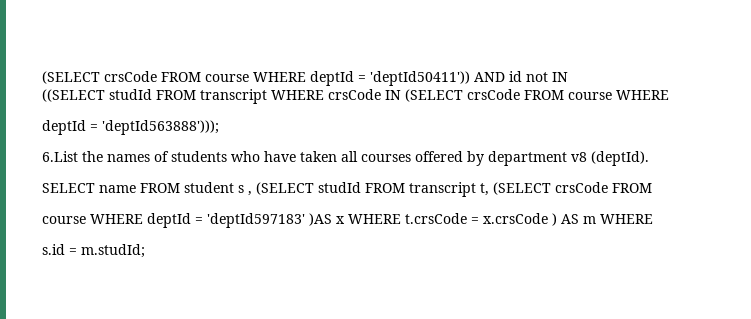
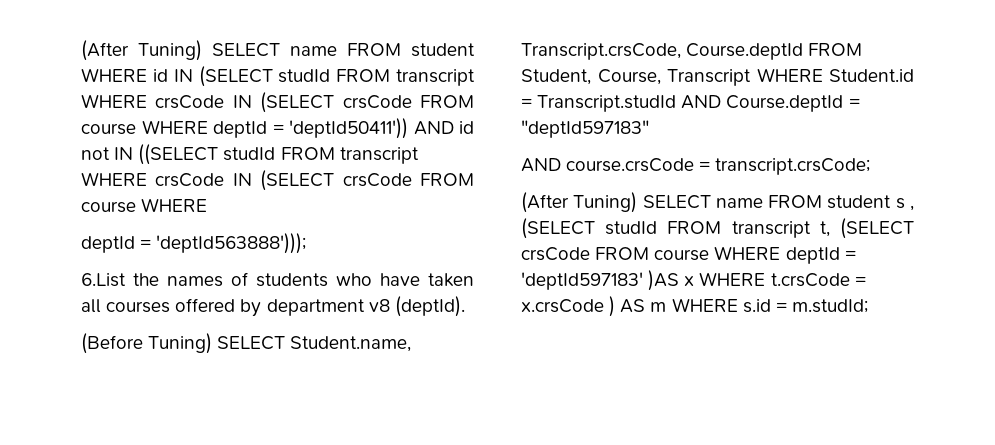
- (SELECT crsCode FROM course WHERE deptId = 'deptId50411')) AND id not IN
- ((SELECT studId FROM transcript WHERE crsCode IN (SELECT crsCode FROM course WHERE
+ (After Tuning) SELECT name FROM student WHERE id IN (SELECT studId FROM transcript WHERE crsCode IN (SELECT crsCode FROM course WHERE deptId = 'deptId50411')) AND id not IN ((SELECT studId FROM transcript WHERE crsCode IN (SELECT crsCode FROM course WHERE
- SELECT name FROM student s , (SELECT studId FROM transcript t, (SELECT crsCode FROM
- course WHERE deptId = 'deptId597183' )AS x WHERE t.crsCode = x.crsCode ) AS m WHERE
- s.id = m.studId;
+ (Before Tuning) SELECT Student.name, Transcript.crsCode, Course.deptId FROM Student, Course, Transcript WHERE Student.id = Transcript.studId AND Course.deptId = "deptId597183"
+ AND course.crsCode = transcript.crsCode;
+ (After Tuning) SELECT name FROM student s , (SELECT studId FROM transcript t, (SELECT crsCode FROM course WHERE deptId = 'deptId597183' )AS x WHERE t.crsCode = x.crsCode ) AS m WHERE s.id = m.studId;

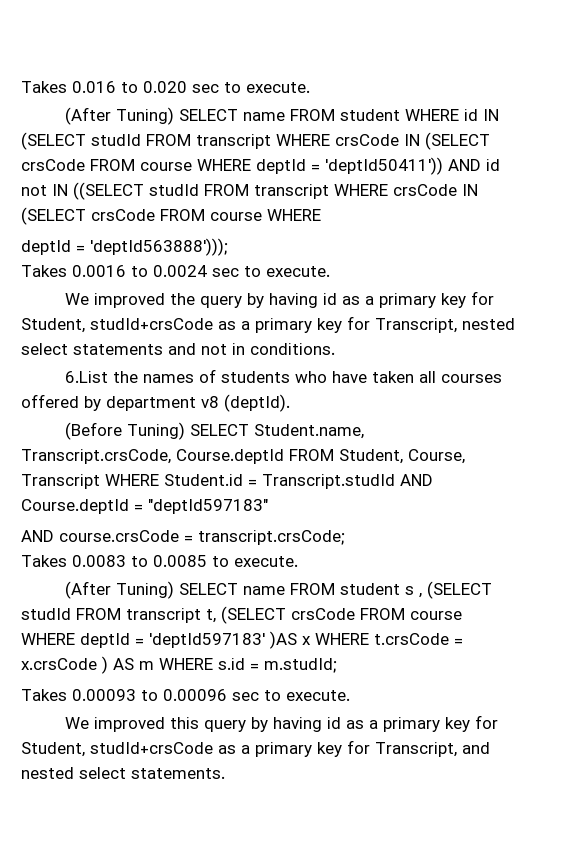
+ Takes 0.016 to 0.020 sec to execute.
+ Takes 0.0016 to 0.0024 sec to execute.
+ We improved the query by having id as a primary key for Student, studId+crsCode as a primary key for Transcript, nested select statements and not in conditions.
+ Takes 0.0083 to 0.0085 to execute.
+ Takes 0.00093 to 0.00096 sec to execute.
+ We improved this query by having id as a primary key for Student, studId+crsCode as a primary key for Transcript, and nested select statements.

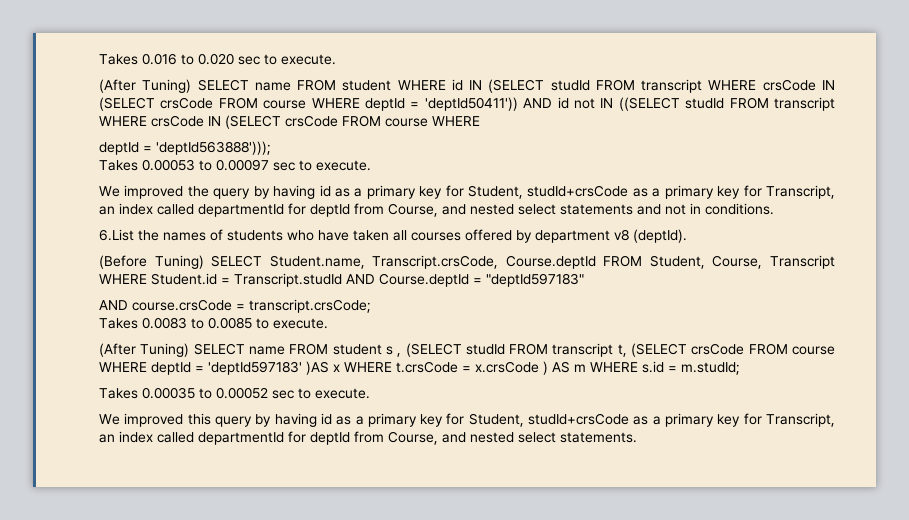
- Takes 0.0016 to 0.0024 sec to execute.
+ Takes 0.00053 to 0.00097 sec to execute.
- We improved the query by having id as a primary key for Student, studId+crsCode as a primary key for Transcript, nested select statements and not in conditions.
+ We improved the query by having id as a primary key for Student, studId+crsCode as a primary key for Transcript, an index called departmentId for deptId from Course, and nested select statements and not in conditions.
- Takes 0.00093 to 0.00096 sec to execute.
+ Takes 0.00035 to 0.00052 sec to execute.
- We improved this query by having id as a primary key for Student, studId+crsCode as a primary key for Transcript, and nested select statements.
+ We improved this query by having id as a primary key for Student, studId+crsCode as a primary key for Transcript, an index called departmentId for deptId from Course, and nested select statements.

